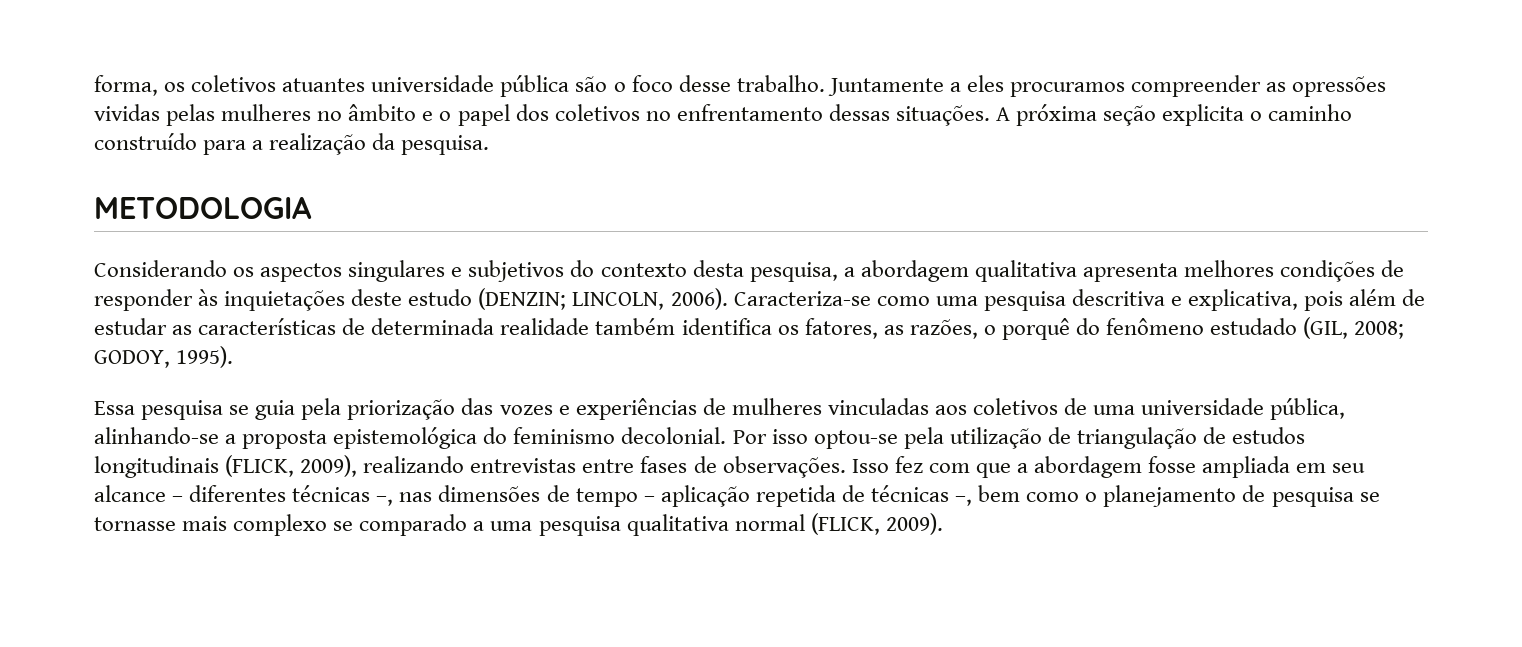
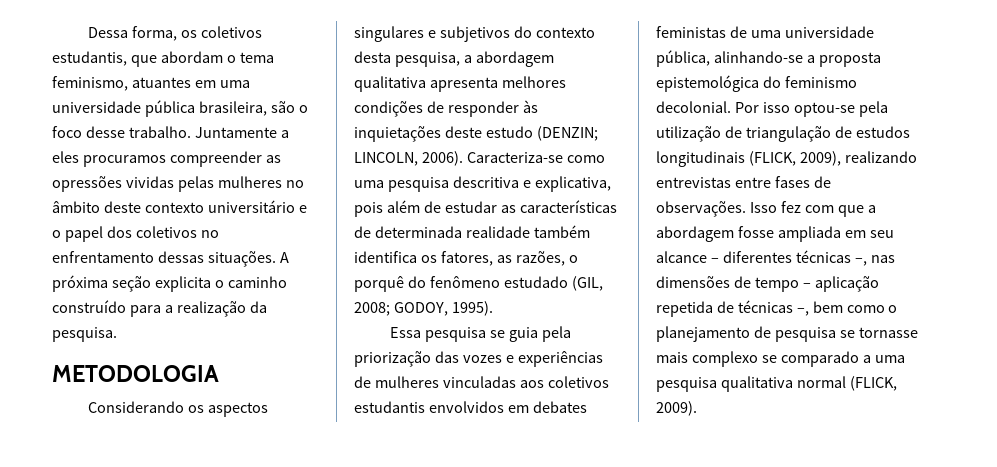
- forma, os coletivos atuantes universidade pública são o foco desse trabalho.
+ Dessa forma, os coletivos estudantis, que abordam o tema feminismo, atuantes em uma universidade pública brasileira, são o foco desse trabalho.
- Juntamente a eles procuramos compreender as opressões vividas pelas mulheres no âmbito e o papel dos coletivos no enfrentamento dessas situações.
+ Juntamente a eles procuramos compreender as opressões vividas pelas mulheres no âmbito deste contexto universitário e o papel dos coletivos no enfrentamento dessas situações.
- Essa pesquisa se guia pela priorização das vozes e experiências de mulheres vinculadas aos coletivos de uma universidade pública, alinhando-se a proposta epistemológica do feminismo decolonial.
+ Essa pesquisa se guia pela priorização das vozes e experiências de mulheres vinculadas aos coletivos estudantis envolvidos em debates feministas de uma universidade pública, alinhando-se a proposta epistemológica do feminismo decolonial.

